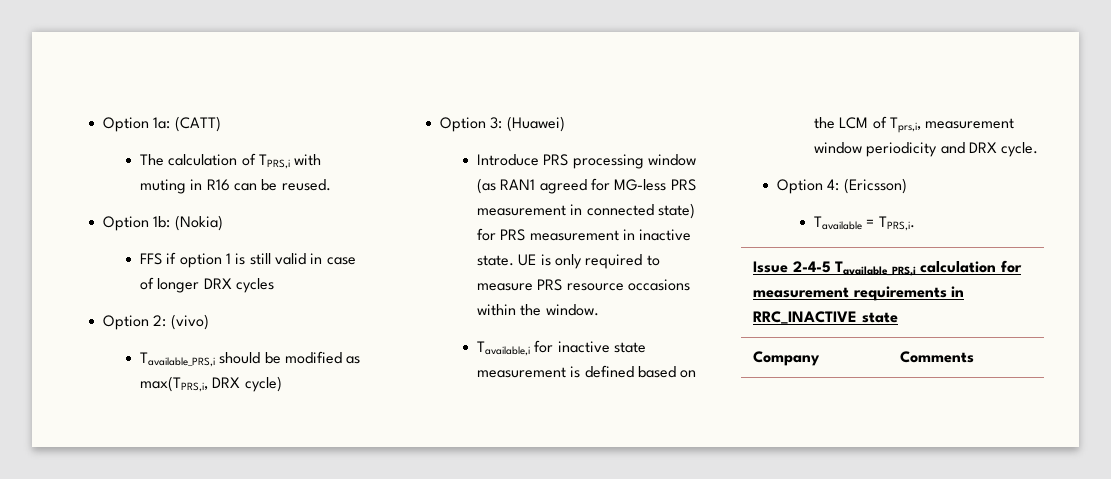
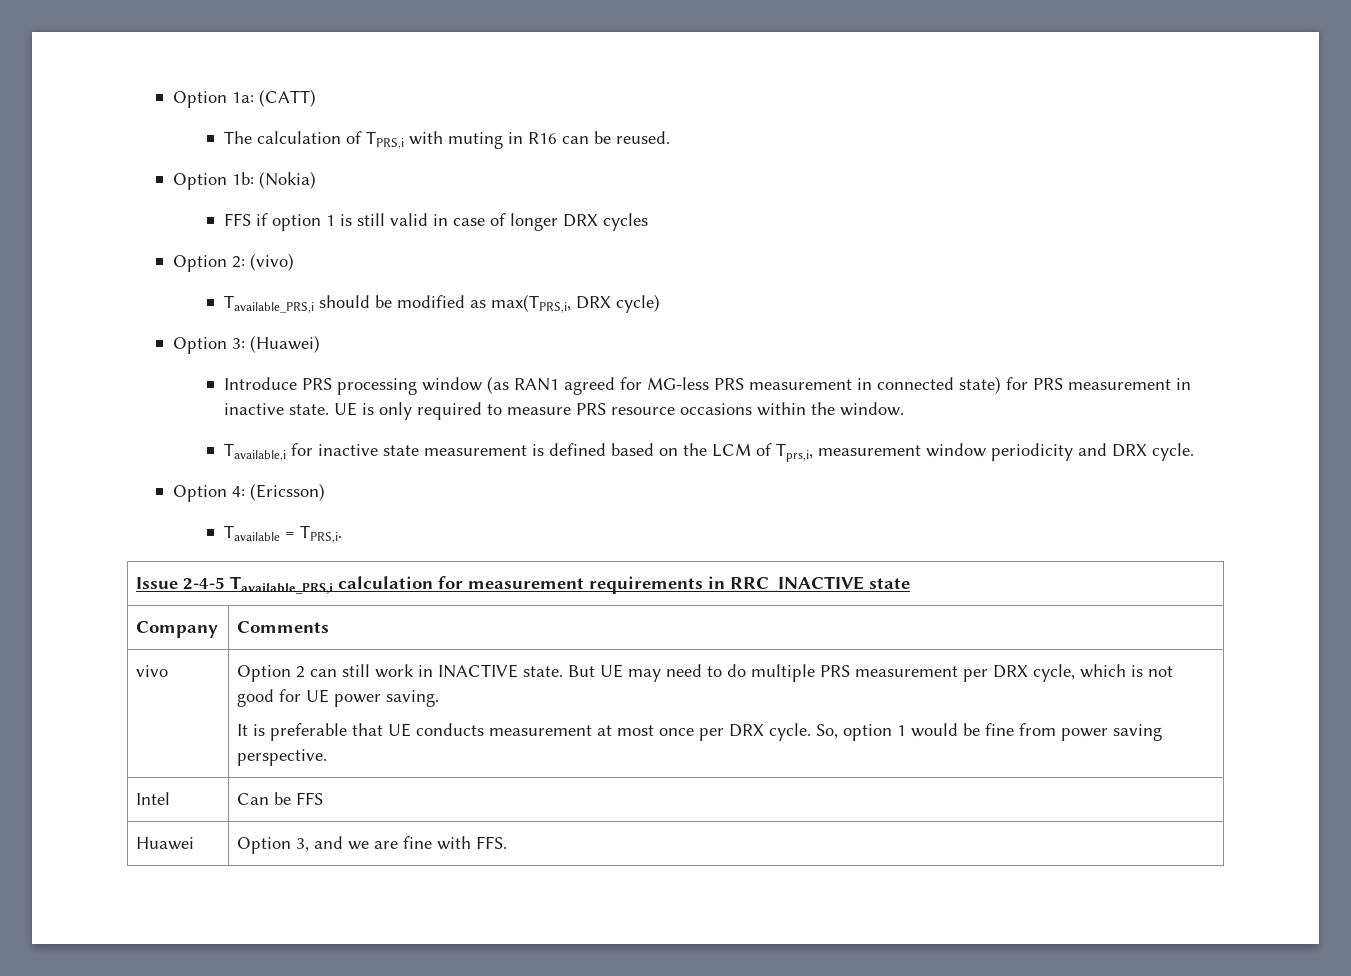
+ vivo | Option 2 can still work in INACTIVE state. But UE may need to do multiple PRS measurement per DRX cycle, which is not good for UE power saving.
+ It is preferable that UE conducts measurement at most once per DRX cycle. So, option 1 would be fine from power saving perspective.
+ Intel | Can be FFS
+ Huawei | Option 3, and we are fine with FFS.

